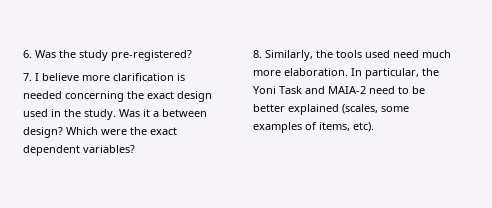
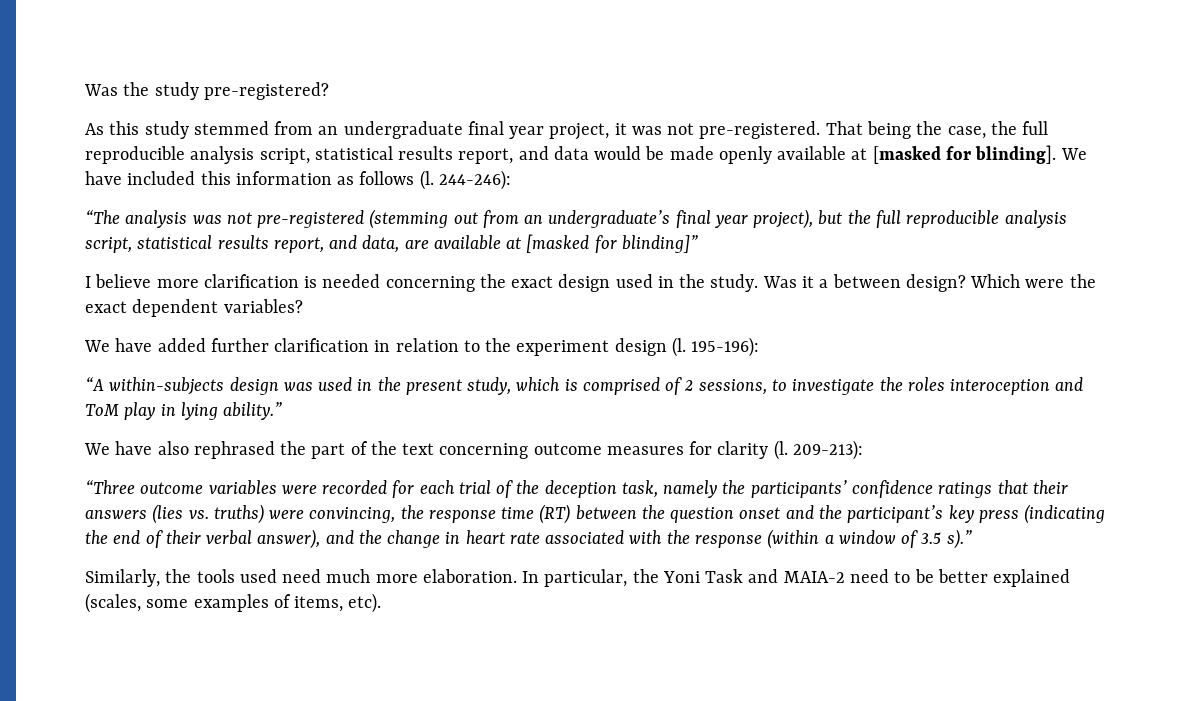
- 6. Was the study pre-registered?
+ Was the study pre-registered?
- 7. I believe more clarification is needed concerning the exact design used in the study.
+ As this study stemmed from an undergraduate final year project, it was not pre-registered. That being the case, the full reproducible analysis script, statistical results report, and data would be made openly available at [masked for blinding]. We have included this information as follows (l. 244-246):
+ “The analysis was not pre-registered (stemming out from an undergraduate’s final year project), but the full reproducible analysis script, statistical results report, and data, are available at [masked for blinding]”
+ I believe more clarification is needed concerning the exact design used in the study.
- 8. Similarly, the tools used need much more elaboration.
+ We have added further clarification in relation to the experiment design (l. 195-196):
+ “A within-subjects design was used in the present study, which is comprised of 2 sessions, to investigate the roles interoception and ToM play in lying ability.”
+ We have also rephrased the part of the text concerning outcome measures for clarity (l. 209-213):
+ “Three outcome variables were recorded for each trial of the deception task, namely the participants’ confidence ratings that their answers (lies vs. truths) were convincing, the response time (RT) between the question onset and the participant’s key press (indicating the end of their verbal answer), and the change in heart rate associated with the response (within a window of 3.5 s).”
+ Similarly, the tools used need much more elaboration.

